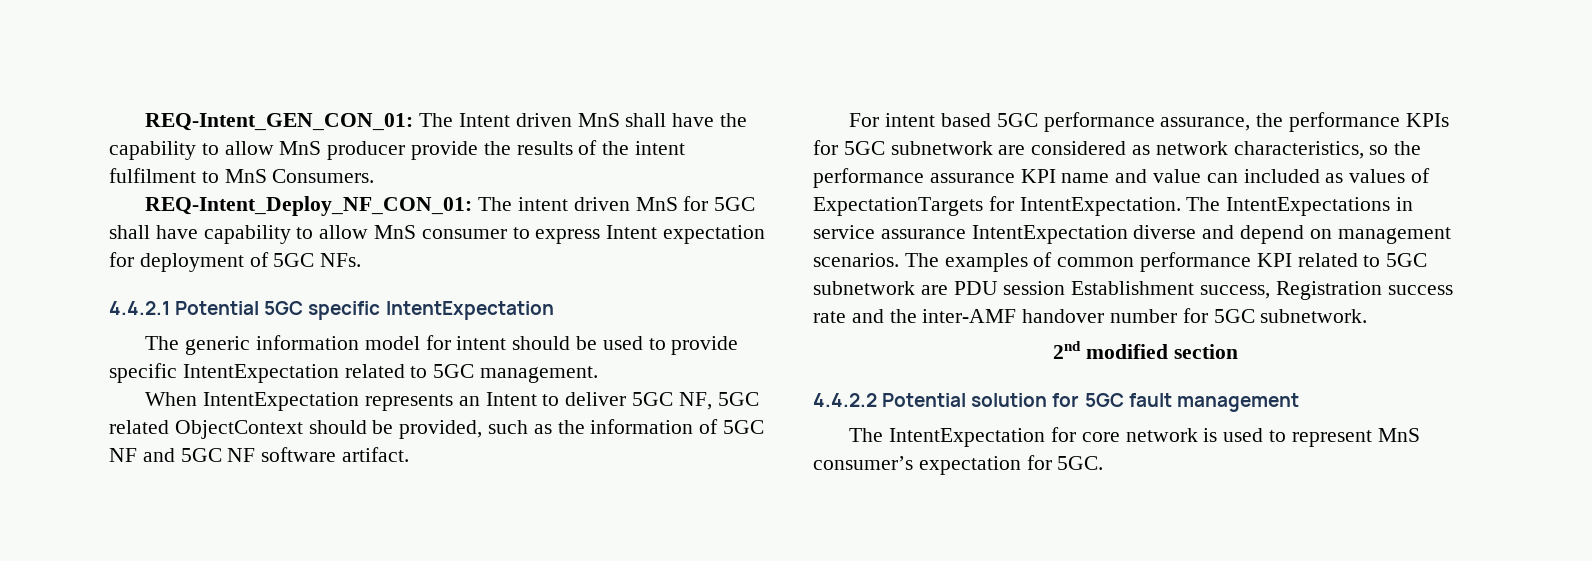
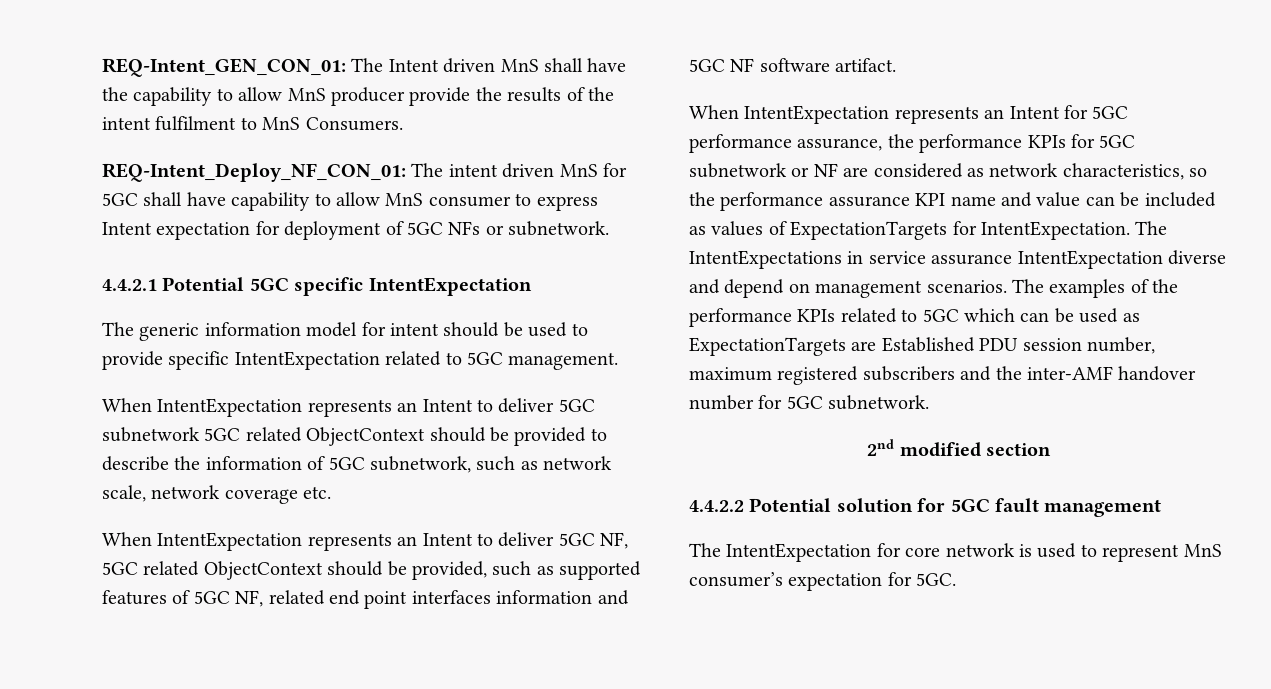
- REQ-Intent_Deploy_NF_CON_01: The intent driven MnS for 5GC shall have capability to allow MnS consumer to express Intent expectation for deployment of 5GC NFs.
+ REQ-Intent_Deploy_NF_CON_01: The intent driven MnS for 5GC shall have capability to allow MnS consumer to express Intent expectation for deployment of 5GC NFs or subnetwork.
+ When IntentExpectation represents an Intent to deliver 5GC subnetwork 5GC related ObjectContext should be provided to describe the information of 5GC subnetwork, such as network scale, network coverage etc.
- When IntentExpectation represents an Intent to deliver 5GC NF, 5GC related ObjectContext should be provided, such as the information of 5GC NF and 5GC NF software artifact.
+ When IntentExpectation represents an Intent to deliver 5GC NF, 5GC related ObjectContext should be provided, such as supported features of 5GC NF, related end point interfaces information and 5GC NF software artifact.
- For intent based 5GC performance assurance, the performance KPIs for 5GC subnetwork are considered as network characteristics, so the performance assurance KPI name and value can included as values of ExpectationTargets for IntentExpectation.
+ When IntentExpectation represents an Intent for 5GC performance assurance, the performance KPIs for 5GC subnetwork or NF are considered as network characteristics, so the performance assurance KPI name and value can be included as values of ExpectationTargets for IntentExpectation.
- The examples of common performance KPI related to 5GC subnetwork are PDU session Establishment success, Registration success rate and the inter-AMF handover number for 5GC subnetwork.
+ The examples of the performance KPIs related to 5GC which can be used as ExpectationTargets are Established PDU session number, maximum registered subscribers and the inter-AMF handover number for 5GC subnetwork.

